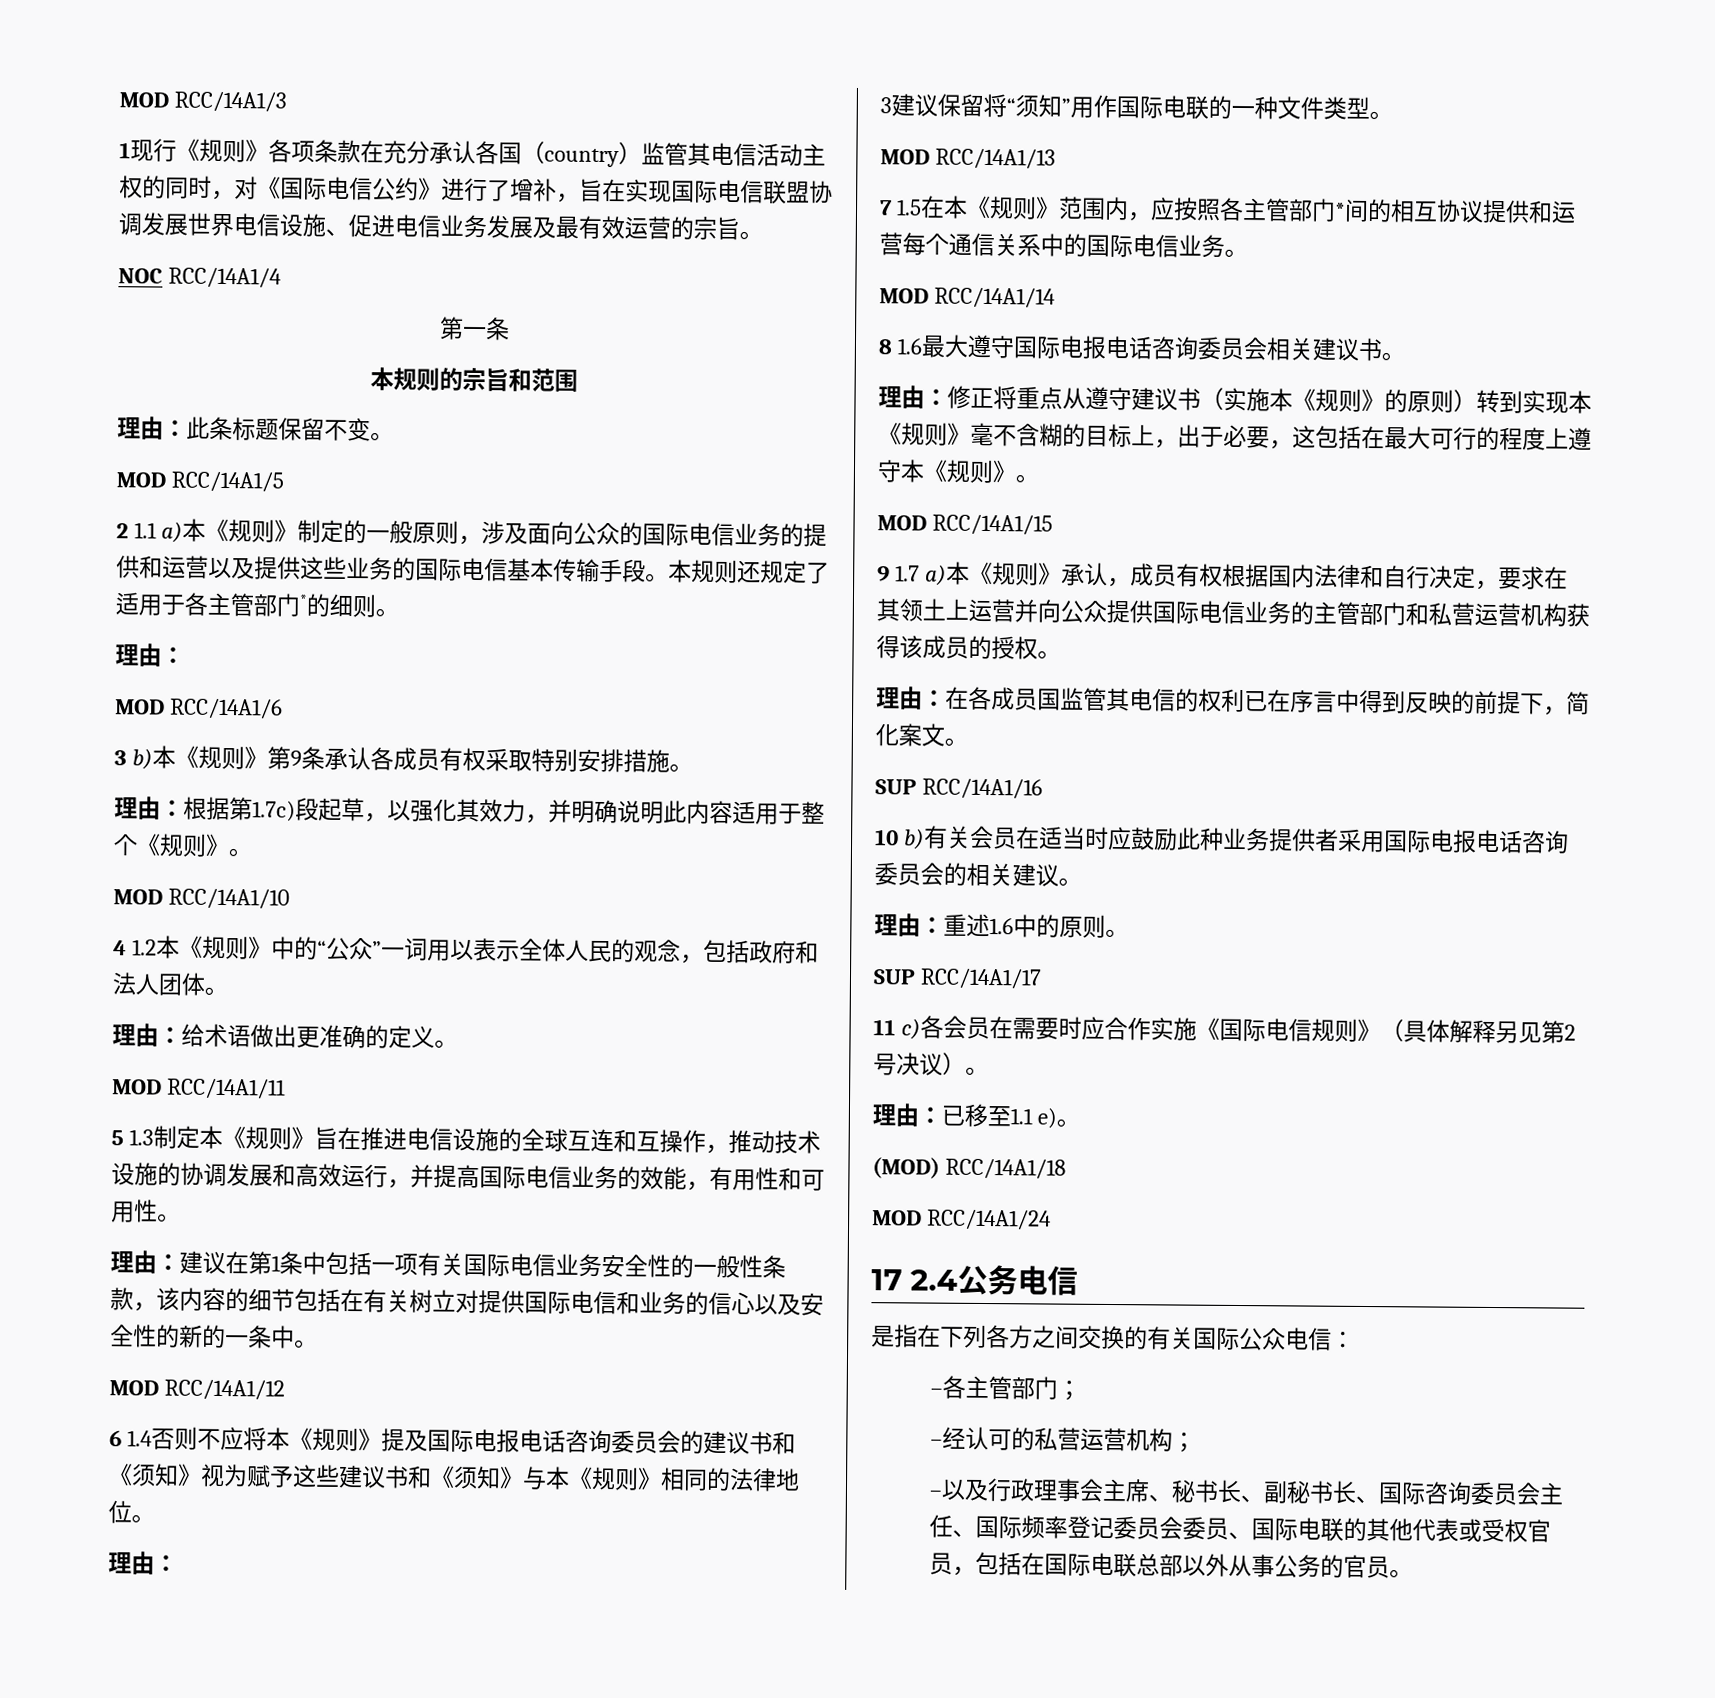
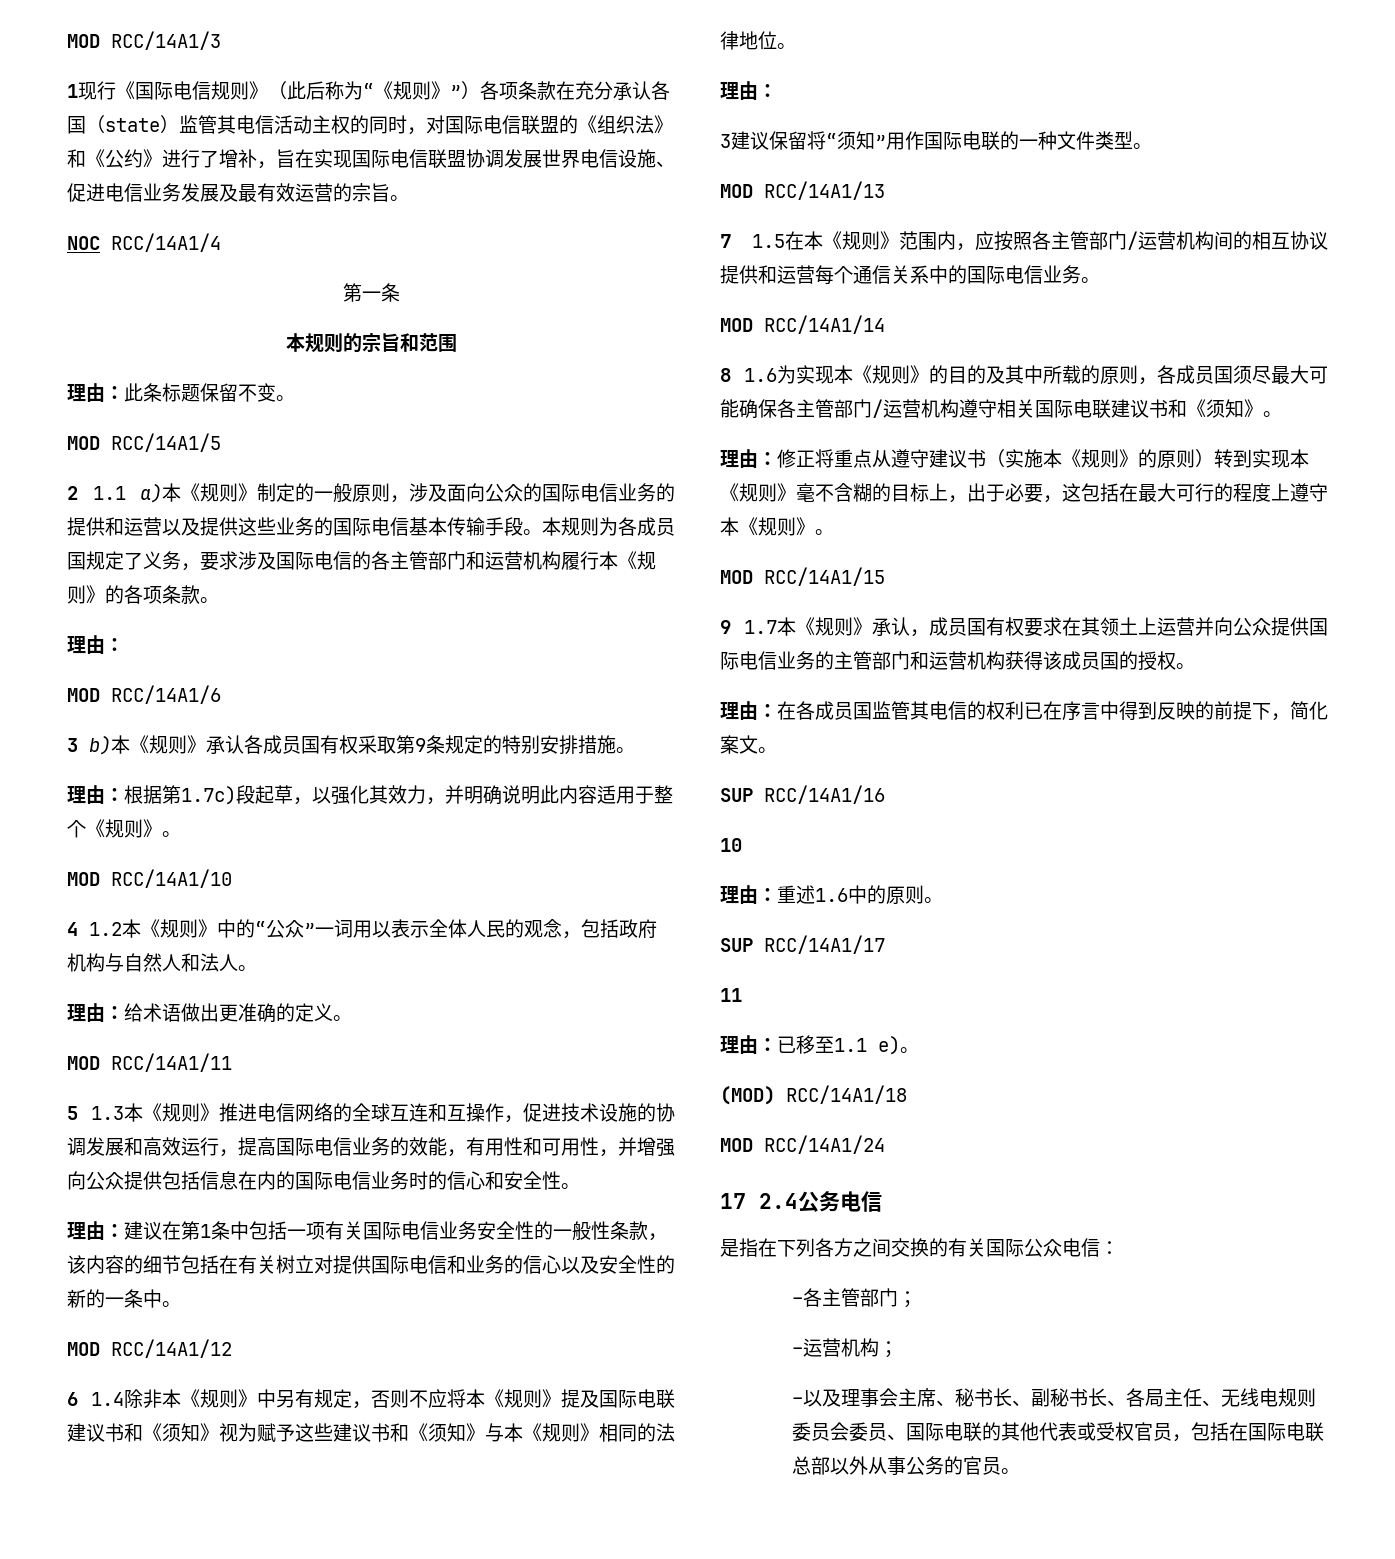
- 1现行《规则》各项条款在充分承认各国（country）监管其电信活动主权的同时，对《国际电信公约》进行了增补，旨在实现国际电信联盟协调发展世界电信设施、促进电信业务发展及最有效运营的宗旨。
+ 1现行《国际电信规则》（此后称为“《规则》”）各项条款在充分承认各国（state）监管其电信活动主权的同时，对国际电信联盟的《组织法》和《公约》进行了增补，旨在实现国际电信联盟协调发展世界电信设施、促进电信业务发展及最有效运营的宗旨。
- 本规则还规定了适用于各主管部门*的细则。
+ 本规则为各成员国规定了义务，要求涉及国际电信的各主管部门和运营机构履行本《规则》的各项条款。
- 3 b)本《规则》第9条承认各成员有权采取特别安排措施。
+ 3 b)本《规则》承认各成员国有权采取第9条规定的特别安排措施。
- 4 1.2本《规则》中的“公众”一词用以表示全体人民的观念，包括政府和法人团体。
+ 4 1.2本《规则》中的“公众”一词用以表示全体人民的观念，包括政府机构与自然人和法人。
- 5 1.3制定本《规则》旨在推进电信设施的全球互连和互操作，推动技术设施的协调发展和高效运行，并提高国际电信业务的效能，有用性和可用性。
+ 5 1.3本《规则》推进电信网络的全球互连和互操作，促进技术设施的协调发展和高效运行，提高国际电信业务的效能，有用性和可用性，并增强向公众提供包括信息在内的国际电信业务时的信心和安全性。
- 6 1.4否则不应将本《规则》提及国际电报电话咨询委员会的建议书和《须知》视为赋予这些建议书和《须知》与本《规则》相同的法律地位。
+ 6 1.4除非本《规则》中另有规定，否则不应将本《规则》提及国际电联建议书和《须知》视为赋予这些建议书和《须知》与本《规则》相同的法律地位。
- 7 1.5在本《规则》范围内，应按照各主管部门*间的相互协议提供和运营每个通信关系中的国际电信业务。
+ 7 1.5在本《规则》范围内，应按照各主管部门/运营机构间的相互协议提供和运营每个通信关系中的国际电信业务。
- 8 1.6最大遵守国际电报电话咨询委员会相关建议书。
+ 8 1.6为实现本《规则》的目的及其中所载的原则，各成员国须尽最大可能确保各主管部门/运营机构遵守相关国际电联建议书和《须知》。
- 9 1.7 a)本《规则》承认，成员有权根据国内法律和自行决定，要求在其领土上运营并向公众提供国际电信业务的主管部门和私营运营机构获得该成员的授权。
+ 9 1.7本《规则》承认，成员国有权要求在其领土上运营并向公众提供国际电信业务的主管部门和运营机构获得该成员国的授权。
- 10 b)有关会员在适当时应鼓励此种业务提供者采用国际电报电话咨询委员会的相关建议。
+ 10
- 11 c)各会员在需要时应合作实施《国际电信规则》（具体解释另见第2号决议）。
+ 11
- –经认可的私营运营机构；
+ –运营机构；
- –以及行政理事会主席、秘书长、副秘书长、国际咨询委员会主任、国际频率登记委员会委员、国际电联的其他代表或受权官员，包括在国际电联总部以外从事公务的官员。
+ –以及理事会主席、秘书长、副秘书长、各局主任、无线电规则委员会委员、国际电联的其他代表或受权官员，包括在国际电联总部以外从事公务的官员。

